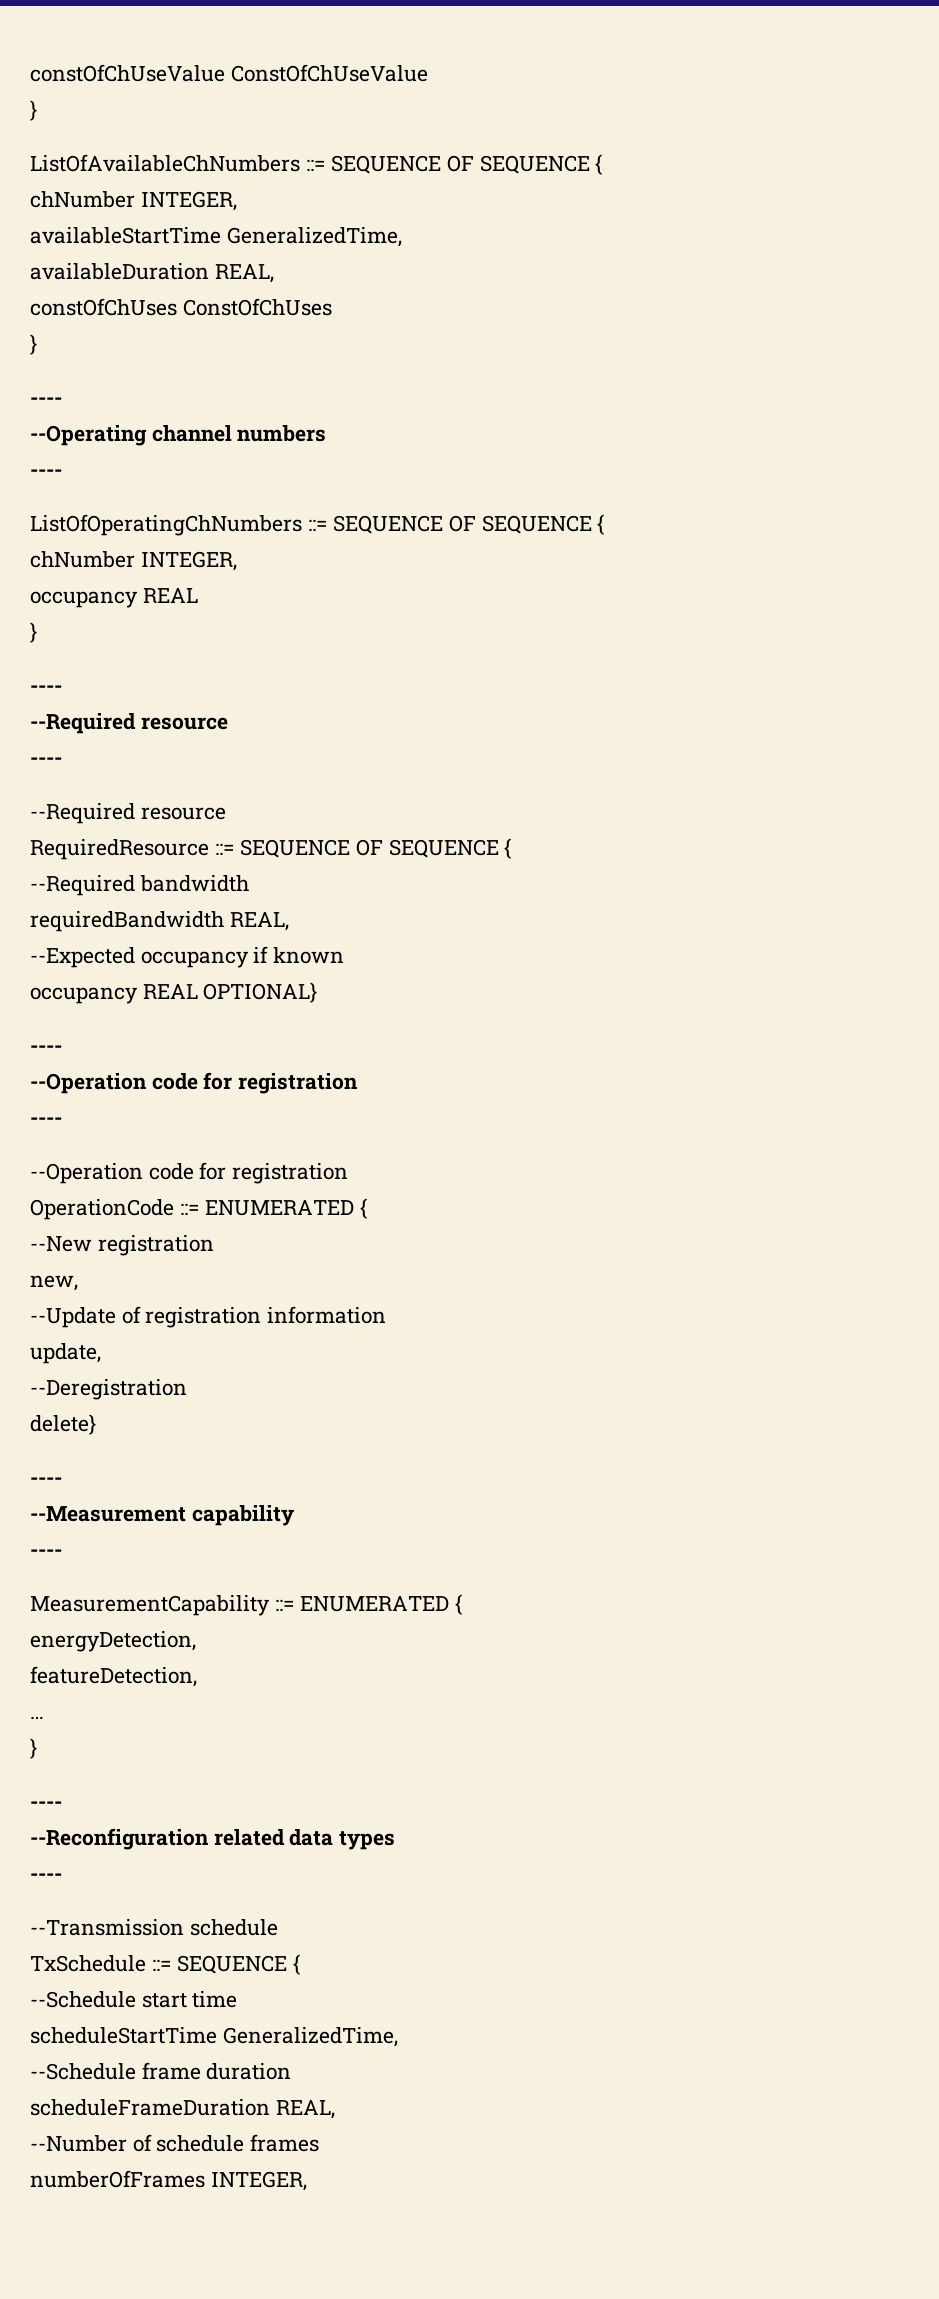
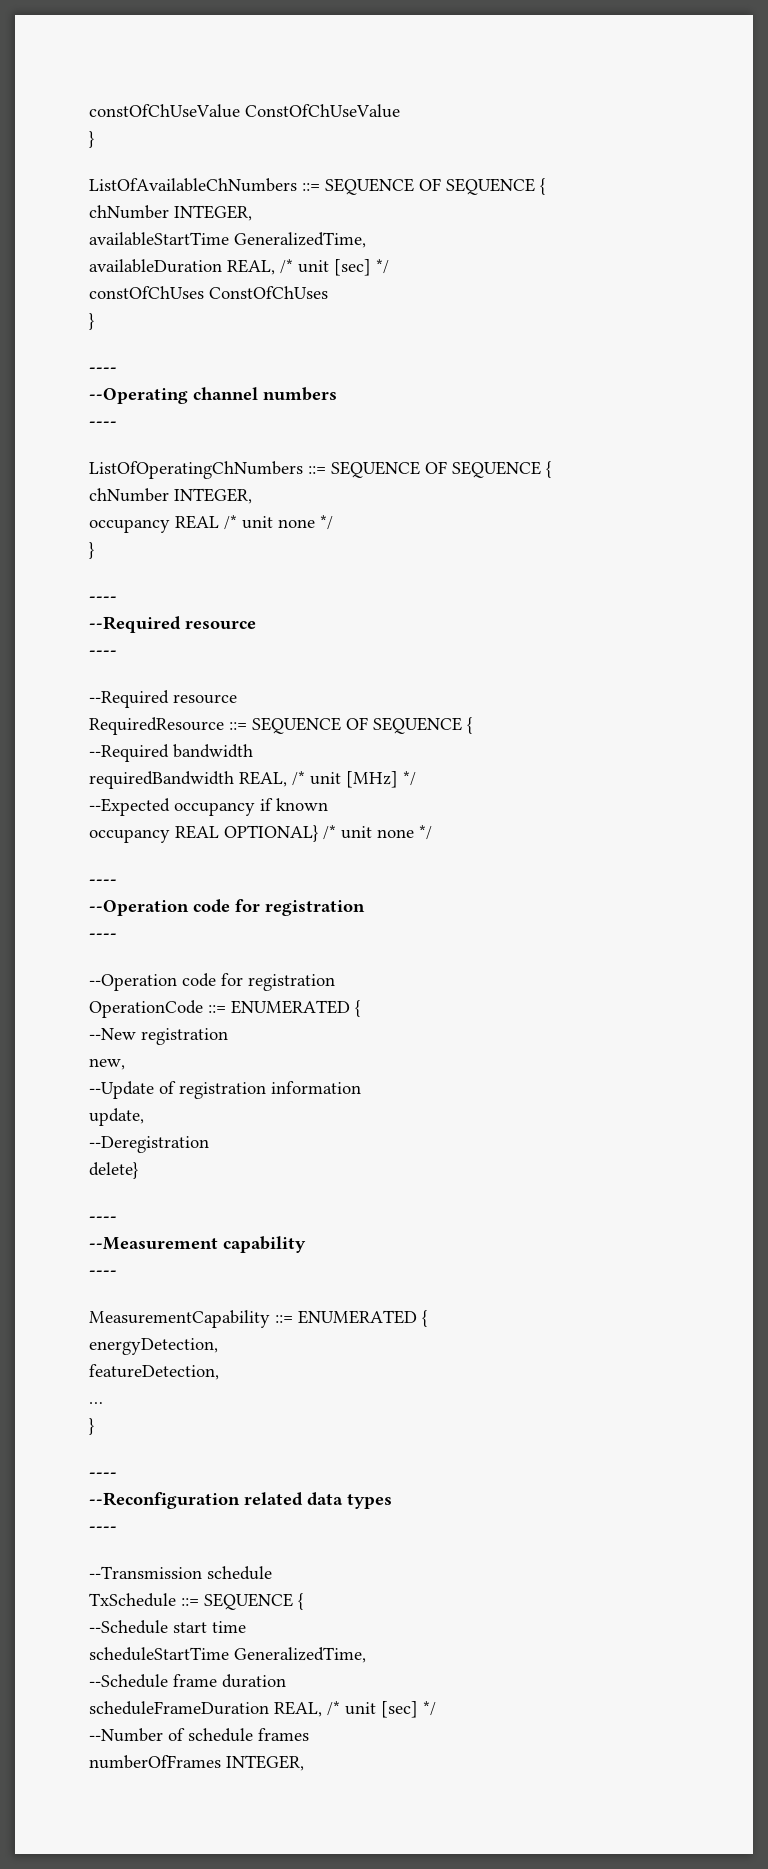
- availableDuration REAL,
+ availableDuration REAL, /* unit [sec] */
  ListOfOperatingChNumbers ::= SEQUENCE OF SEQUENCE {
  chNumber INTEGER,
- occupancy REAL
+ occupancy REAL /* unit none */
- requiredBandwidth REAL,
+ requiredBandwidth REAL, /* unit [MHz] */
- occupancy REAL OPTIONAL}
+ occupancy REAL OPTIONAL} /* unit none */
- scheduleFrameDuration REAL,
+ scheduleFrameDuration REAL, /* unit [sec] */

